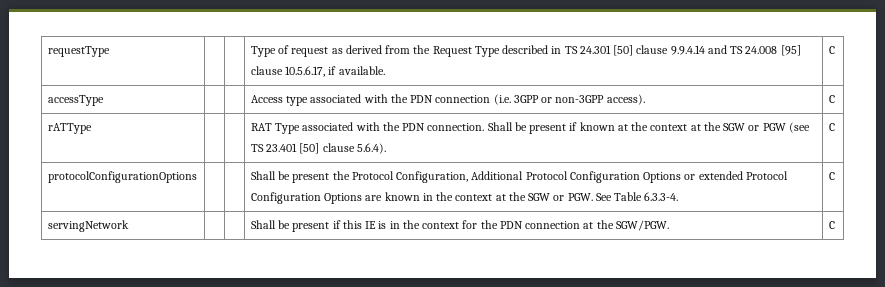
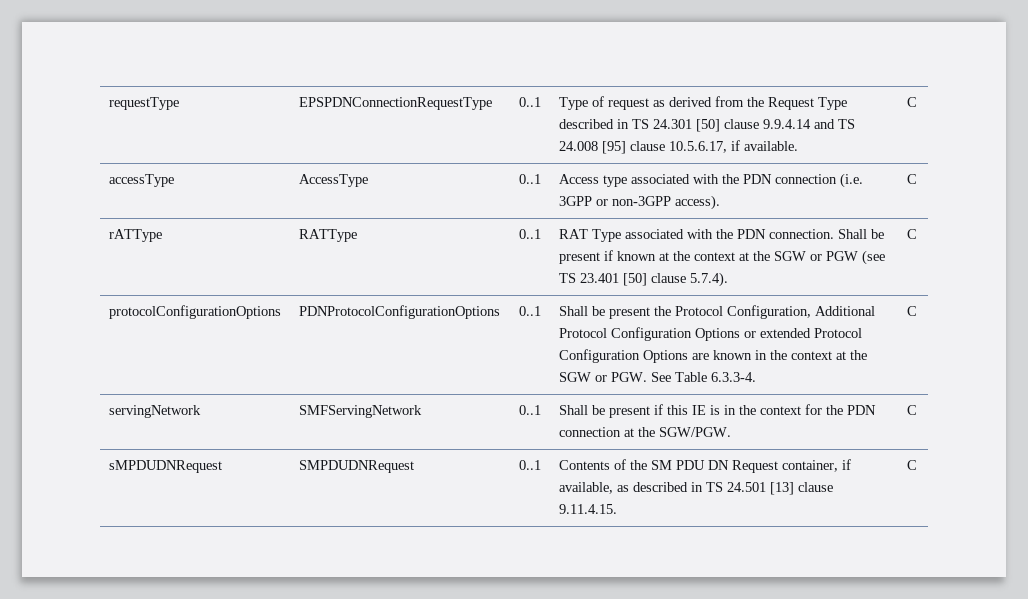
- requestType | | | Type of request as derived from the Request Type described in TS 24.301 [50] clause 9.9.4.14 and TS 24.008 [95] clause 10.5.6.17, if available. | C
+ requestType | EPSPDNConnectionRequestType | 0..1 | Type of request as derived from the Request Type described in TS 24.301 [50] clause 9.9.4.14 and TS 24.008 [95] clause 10.5.6.17, if available. | C
- accessType | | | Access type associated with the PDN connection (i.e. 3GPP or non-3GPP access). | C
+ accessType | AccessType | 0..1 | Access type associated with the PDN connection (i.e. 3GPP or non-3GPP access). | C
- rATType | | | RAT Type associated with the PDN connection. Shall be present if known at the context at the SGW or PGW (see TS 23.401 [50] clause 5.6.4). | C
+ rATType | RATType | 0..1 | RAT Type associated with the PDN connection. Shall be present if known at the context at the SGW or PGW (see TS 23.401 [50] clause 5.7.4). | C
- protocolConfigurationOptions | | | Shall be present the Protocol Configuration, Additional Protocol Configuration Options or extended Protocol Configuration Options are known in the context at the SGW or PGW. See Table 6.3.3-4. | C
+ protocolConfigurationOptions | PDNProtocolConfigurationOptions | 0..1 | Shall be present the Protocol Configuration, Additional Protocol Configuration Options or extended Protocol Configuration Options are known in the context at the SGW or PGW. See Table 6.3.3-4. | C
- servingNetwork | | | Shall be present if this IE is in the context for the PDN connection at the SGW/PGW. | C
+ servingNetwork | SMFServingNetwork | 0..1 | Shall be present if this IE is in the context for the PDN connection at the SGW/PGW. | C
+ sMPDUDNRequest | SMPDUDNRequest | 0..1 | Contents of the SM PDU DN Request container, if available, as described in TS 24.501 [13] clause 9.11.4.15. | C

